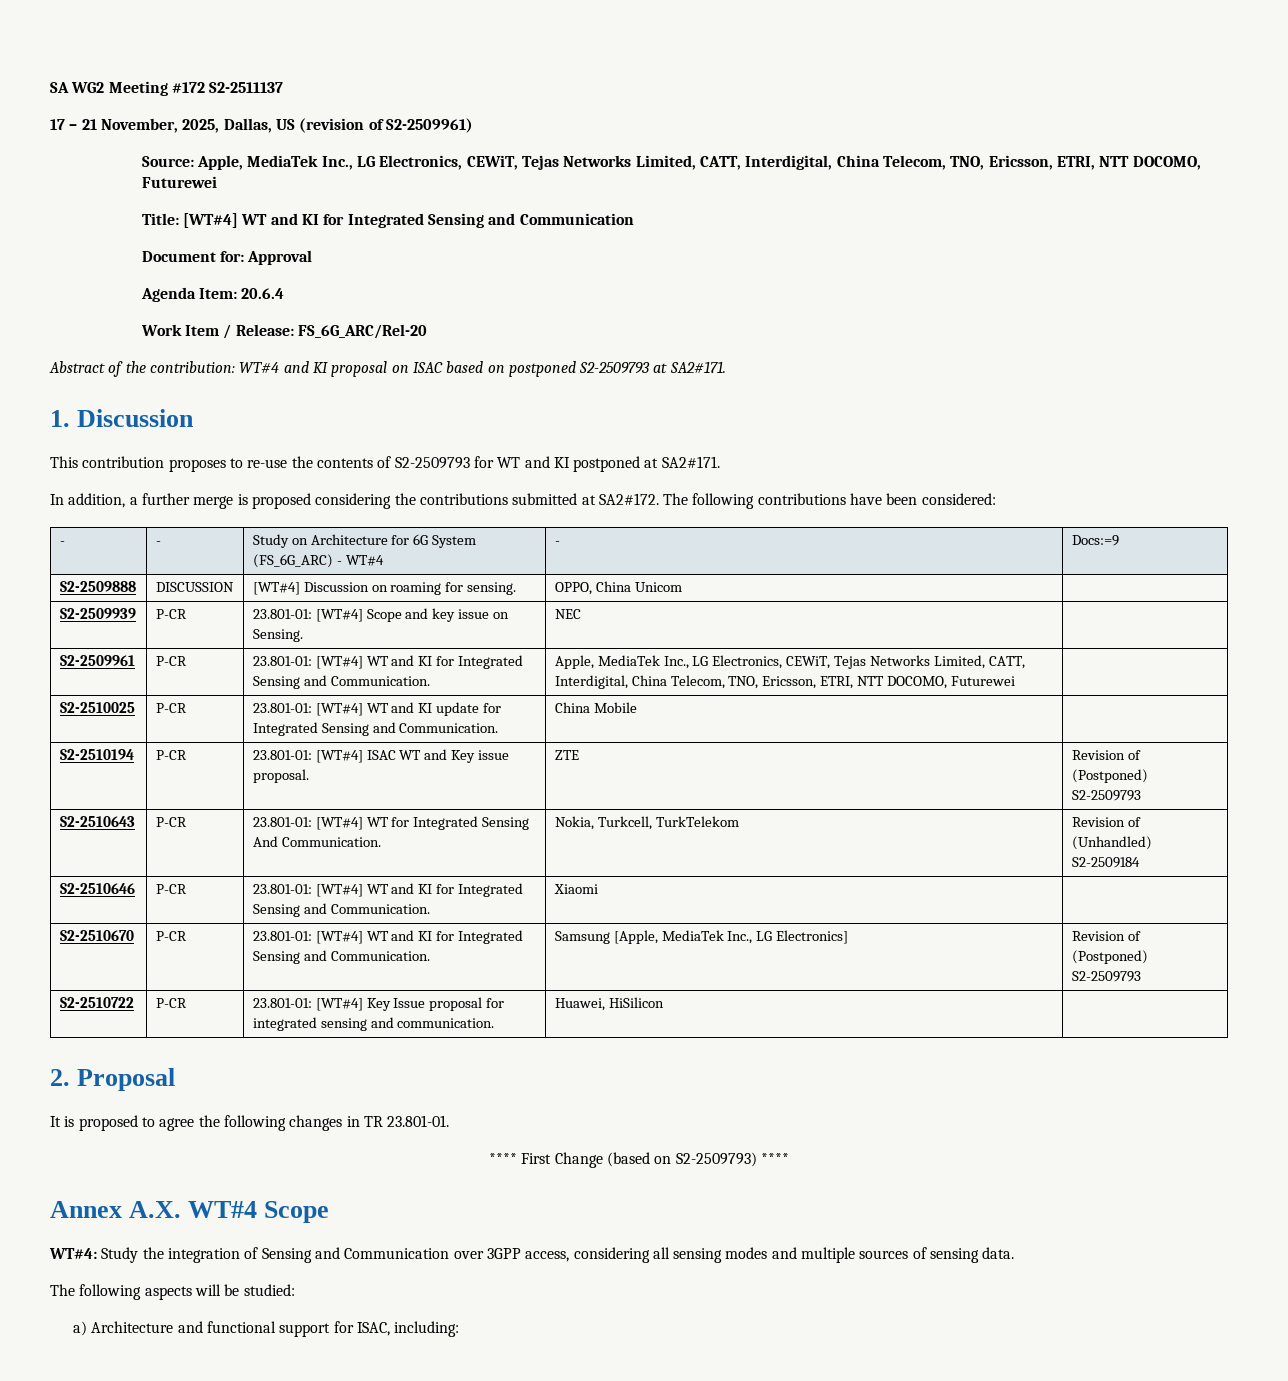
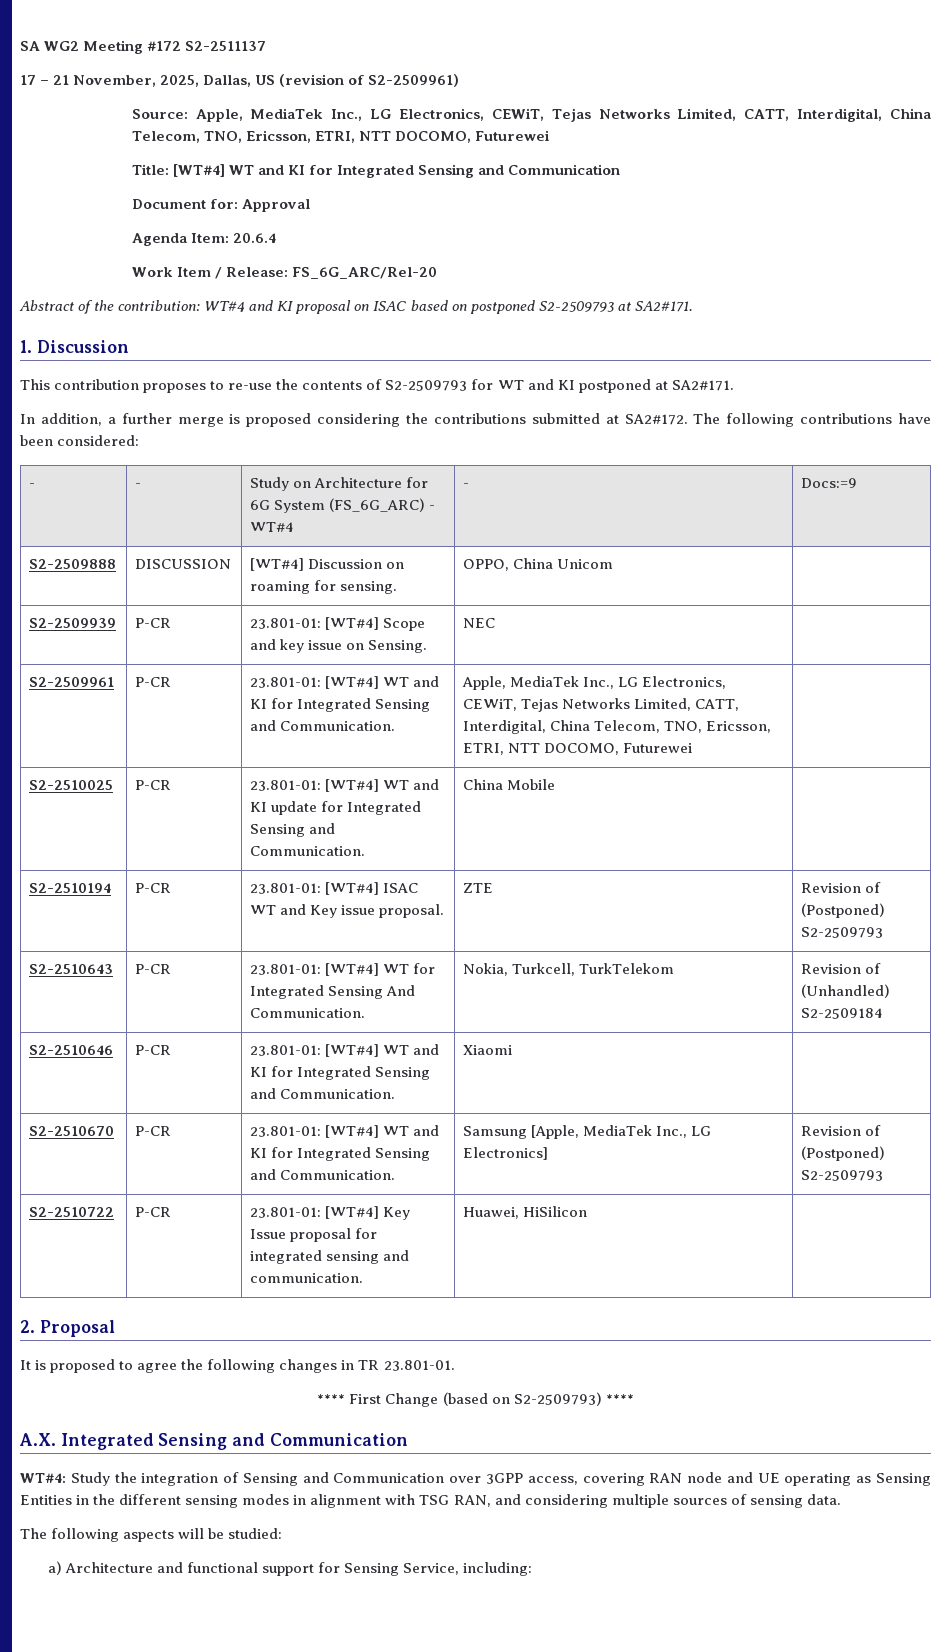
- Annex A.X. WT#4 Scope
+ A.X. Integrated Sensing and Communication
- WT#4: Study the integration of Sensing and Communication over 3GPP access, considering all sensing modes and multiple sources of sensing data.
+ WT#4: Study the integration of Sensing and Communication over 3GPP access, covering RAN node and UE operating as Sensing Entities in the different sensing modes in alignment with TSG RAN, and considering multiple sources of sensing data.
- a) Architecture and functional support for ISAC, including:
+ a) Architecture and functional support for Sensing Service, including:

